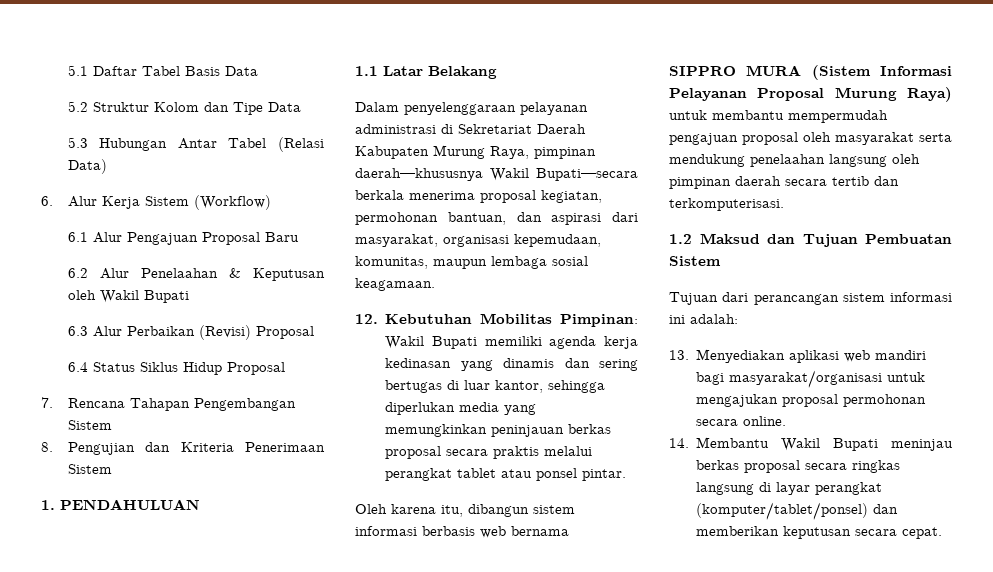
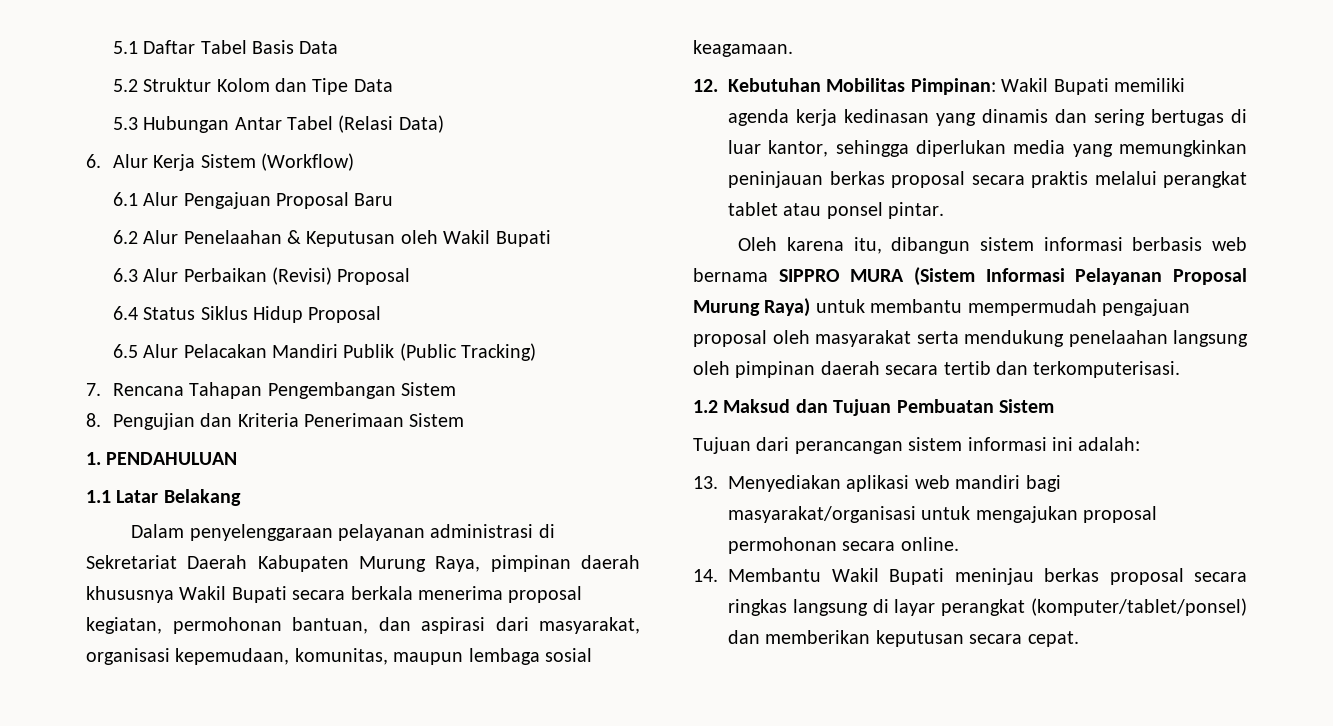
+ 6.5 Alur Pelacakan Mandiri Publik (Public Tracking)
- Dalam penyelenggaraan pelayanan administrasi di Sekretariat Daerah Kabupaten Murung Raya, pimpinan daerah—khususnya Wakil Bupati—secara berkala menerima proposal kegiatan, permohonan bantuan, dan aspirasi dari masyarakat, organisasi kepemudaan, komunitas, maupun lembaga sosial keagamaan.
+ Dalam penyelenggaraan pelayanan administrasi di Sekretariat Daerah Kabupaten Murung Raya, pimpinan daerah khususnya Wakil Bupati secara berkala menerima proposal kegiatan, permohonan bantuan, dan aspirasi dari masyarakat, organisasi kepemudaan, komunitas, maupun lembaga sosial keagamaan.

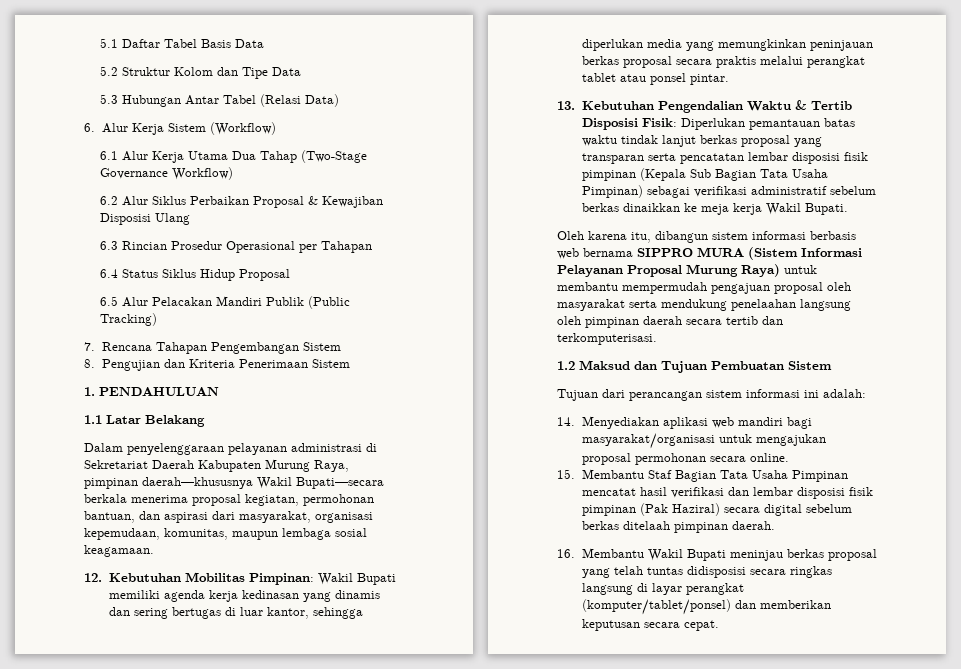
- 6.1 Alur Pengajuan Proposal Baru
- 6.2 Alur Penelaahan & Keputusan oleh Wakil Bupati
- 6.3 Alur Perbaikan (Revisi) Proposal
+ 6.1 Alur Kerja Utama Dua Tahap (Two-Stage Governance Workflow)
+ 6.2 Alur Siklus Perbaikan Proposal & Kewajiban Disposisi Ulang
+ 6.3 Rincian Prosedur Operasional per Tahapan
- Dalam penyelenggaraan pelayanan administrasi di Sekretariat Daerah Kabupaten Murung Raya, pimpinan daerah khususnya Wakil Bupati secara berkala menerima proposal kegiatan, permohonan bantuan, dan aspirasi dari masyarakat, organisasi kepemudaan, komunitas, maupun lembaga sosial keagamaan.
+ Dalam penyelenggaraan pelayanan administrasi di Sekretariat Daerah Kabupaten Murung Raya, pimpinan daerah—khususnya Wakil Bupati—secara berkala menerima proposal kegiatan, permohonan bantuan, dan aspirasi dari masyarakat, organisasi kepemudaan, komunitas, maupun lembaga sosial keagamaan.
+ 13. Kebutuhan Pengendalian Waktu & Tertib Disposisi Fisik: Diperlukan pemantauan batas waktu tindak lanjut berkas proposal yang transparan serta pencatatan lembar disposisi fisik pimpinan (Kepala Sub Bagian Tata Usaha Pimpinan) sebagai verifikasi administratif sebelum berkas dinaikkan ke meja kerja Wakil Bupati.
- 13. Menyediakan aplikasi web mandiri bagi masyarakat/organisasi untuk mengajukan proposal permohonan secara online.
+ 14. Menyediakan aplikasi web mandiri bagi masyarakat/organisasi untuk mengajukan proposal permohonan secara online.
- 14. Membantu Wakil Bupati meninjau berkas proposal secara ringkas langsung di layar perangkat (komputer/tablet/ponsel) dan memberikan keputusan secara cepat.
+ 15. Membantu Staf Bagian Tata Usaha Pimpinan mencatat hasil verifikasi dan lembar disposisi fisik pimpinan (Pak Haziral) secara digital sebelum berkas ditelaah pimpinan daerah.
+ 16. Membantu Wakil Bupati meninjau berkas proposal yang telah tuntas didisposisi secara ringkas langsung di layar perangkat (komputer/tablet/ponsel) dan memberikan keputusan secara cepat.

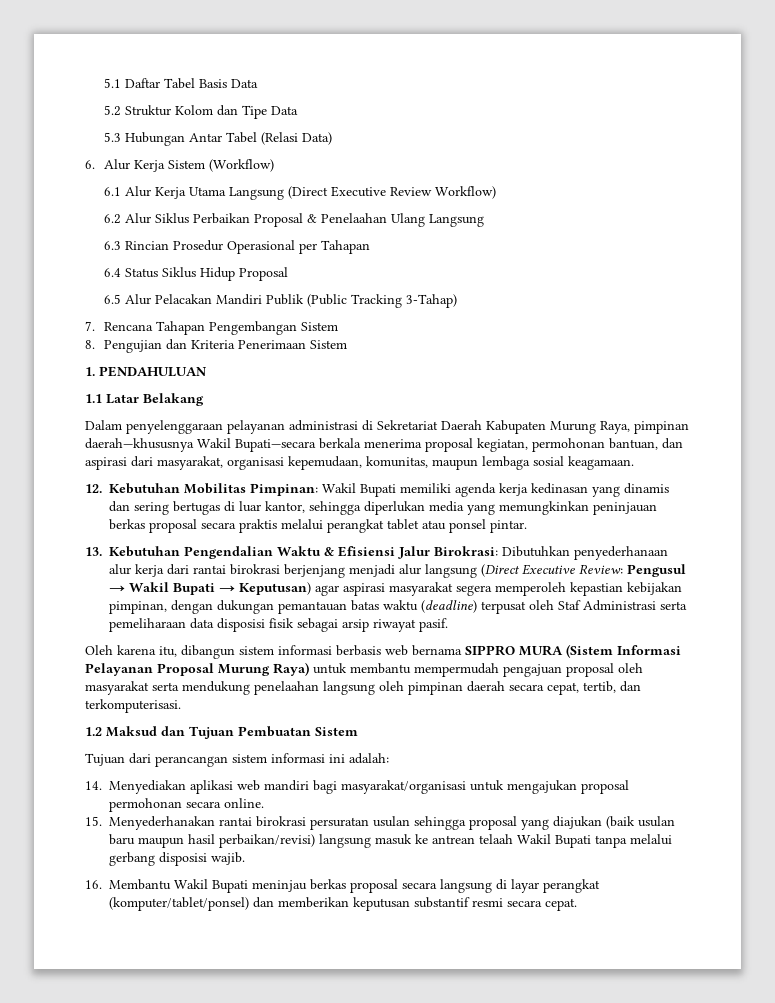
- 6.1 Alur Kerja Utama Dua Tahap (Two-Stage Governance Workflow)
+ 6.1 Alur Kerja Utama Langsung (Direct Executive Review Workflow)
- 6.2 Alur Siklus Perbaikan Proposal & Kewajiban Disposisi Ulang
+ 6.2 Alur Siklus Perbaikan Proposal & Penelaahan Ulang Langsung
- 6.5 Alur Pelacakan Mandiri Publik (Public Tracking)
+ 6.5 Alur Pelacakan Mandiri Publik (Public Tracking 3-Tahap)
- 13. Kebutuhan Pengendalian Waktu & Tertib Disposisi Fisik: Diperlukan pemantauan batas waktu tindak lanjut berkas proposal yang transparan serta pencatatan lembar disposisi fisik pimpinan (Kepala Sub Bagian Tata Usaha Pimpinan) sebagai verifikasi administratif sebelum berkas dinaikkan ke meja kerja Wakil Bupati.
+ 13. Kebutuhan Pengendalian Waktu & Efisiensi Jalur Birokrasi: Dibutuhkan penyederhanaan alur kerja dari rantai birokrasi berjenjang menjadi alur langsung (Direct Executive Review: Pengusul → Wakil Bupati → Keputusan) agar aspirasi masyarakat segera memperoleh kepastian kebijakan pimpinan, dengan dukungan pemantauan batas waktu (deadline) terpusat oleh Staf Administrasi serta pemeliharaan data disposisi fisik sebagai arsip riwayat pasif.
- Oleh karena itu, dibangun sistem informasi berbasis web bernama SIPPRO MURA (Sistem Informasi Pelayanan Proposal Murung Raya) untuk membantu mempermudah pengajuan proposal oleh masyarakat serta mendukung penelaahan langsung oleh pimpinan daerah secara tertib dan terkomputerisasi.
+ Oleh karena itu, dibangun sistem informasi berbasis web bernama SIPPRO MURA (Sistem Informasi Pelayanan Proposal Murung Raya) untuk membantu mempermudah pengajuan proposal oleh masyarakat serta mendukung penelaahan langsung oleh pimpinan daerah secara cepat, tertib, dan terkomputerisasi.
- 15. Membantu Staf Bagian Tata Usaha Pimpinan mencatat hasil verifikasi dan lembar disposisi fisik pimpinan (Pak Haziral) secara digital sebelum berkas ditelaah pimpinan daerah.
+ 15. Menyederhanakan rantai birokrasi persuratan usulan sehingga proposal yang diajukan (baik usulan baru maupun hasil perbaikan/revisi) langsung masuk ke antrean telaah Wakil Bupati tanpa melalui gerbang disposisi wajib.
- 16. Membantu Wakil Bupati meninjau berkas proposal yang telah tuntas didisposisi secara ringkas langsung di layar perangkat (komputer/tablet/ponsel) dan memberikan keputusan secara cepat.
+ 16. Membantu Wakil Bupati meninjau berkas proposal secara langsung di layar perangkat (komputer/tablet/ponsel) dan memberikan keputusan substantif resmi secara cepat.

